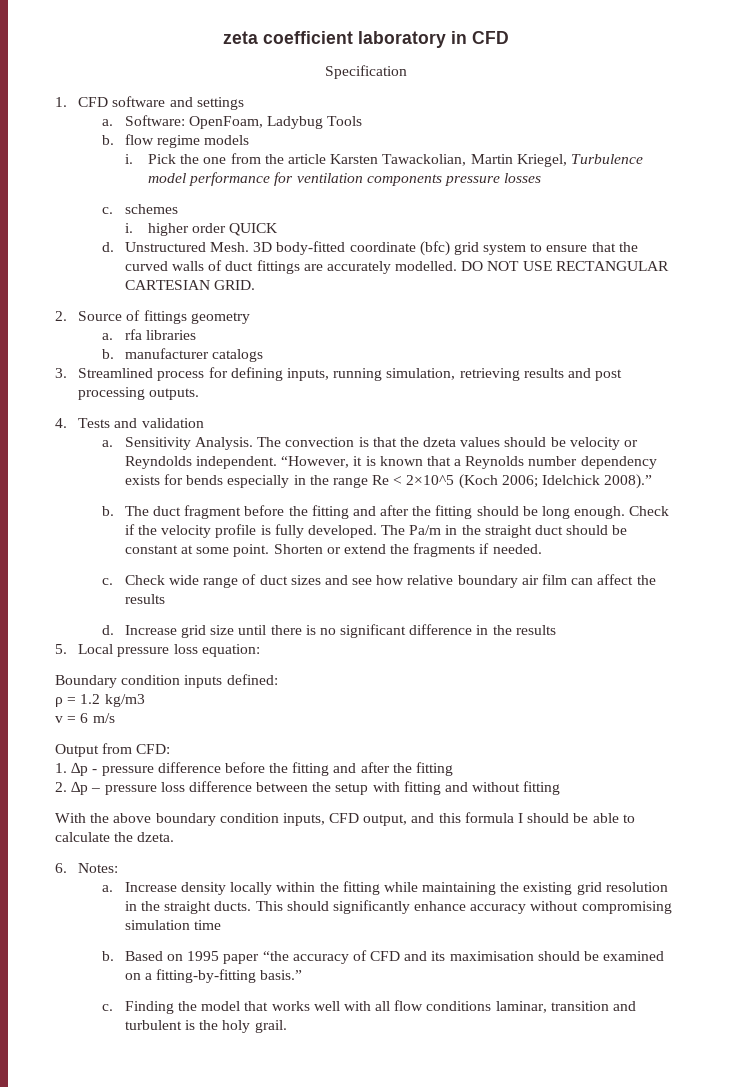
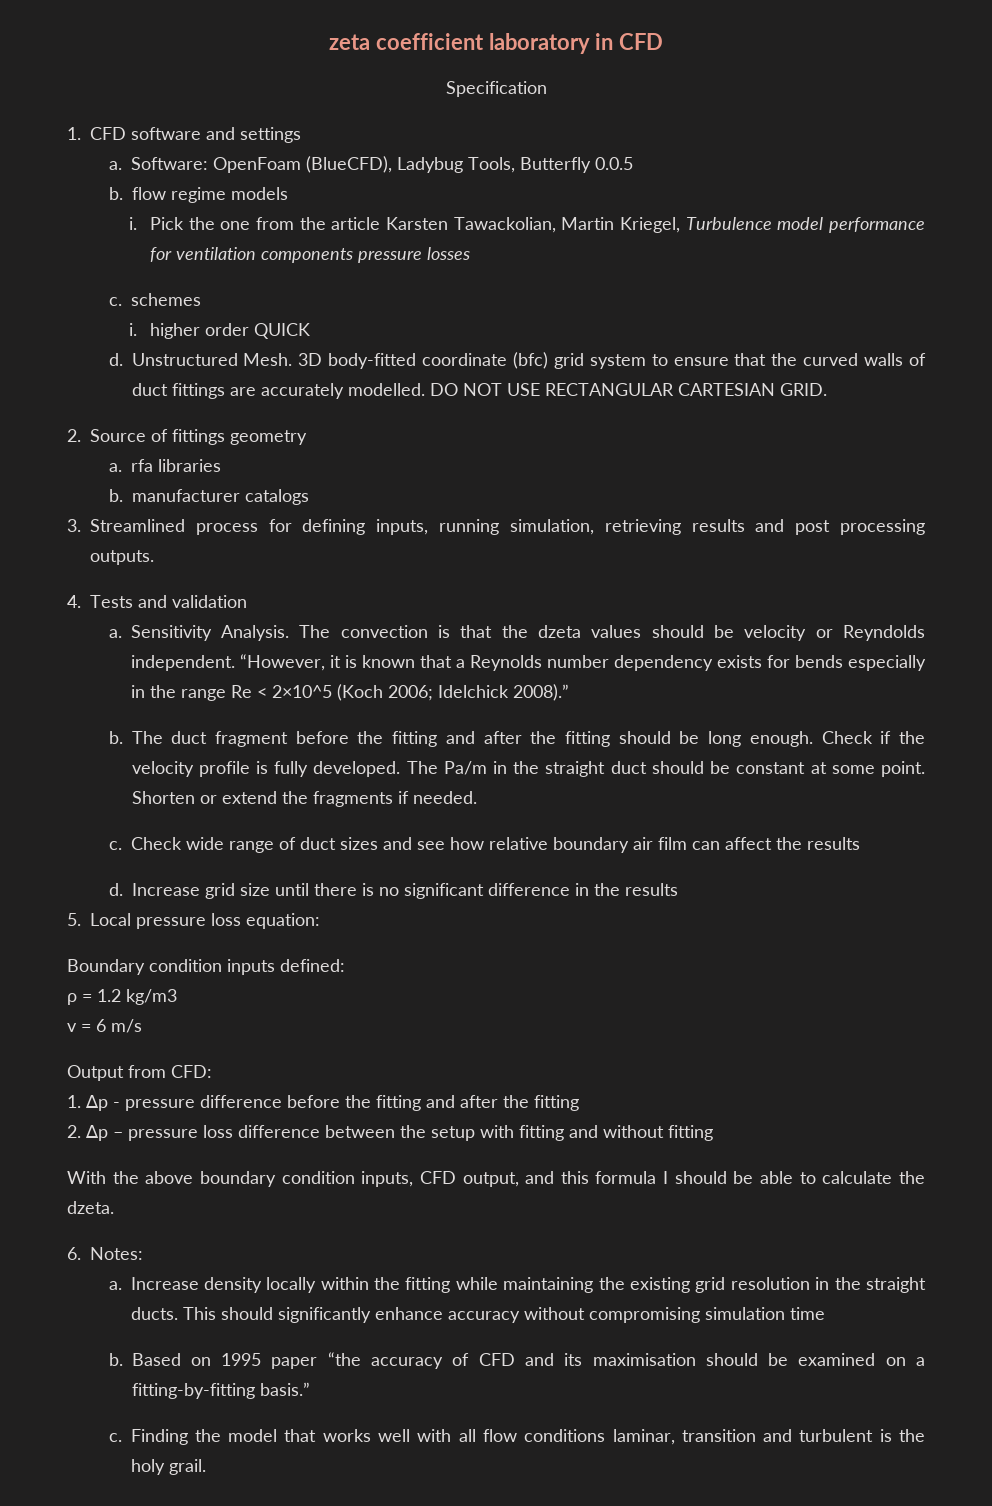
- Software: OpenFoam, Ladybug Tools
+ Software: OpenFoam (BlueCFD), Ladybug Tools, Butterfly 0.0.5

